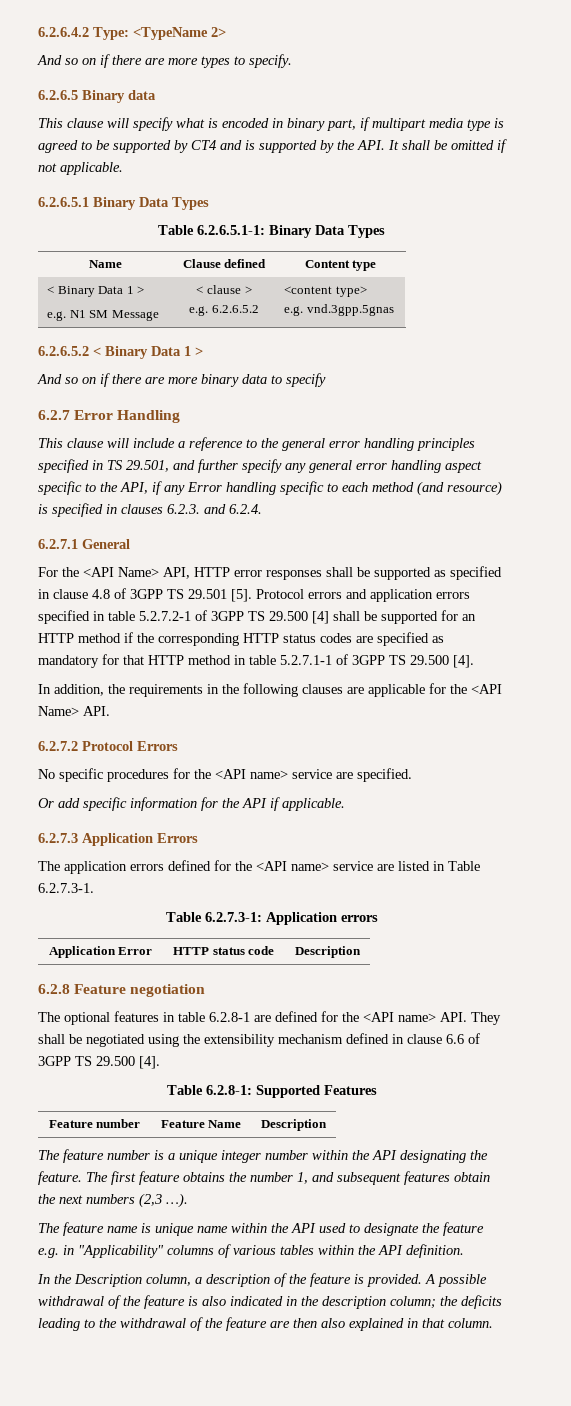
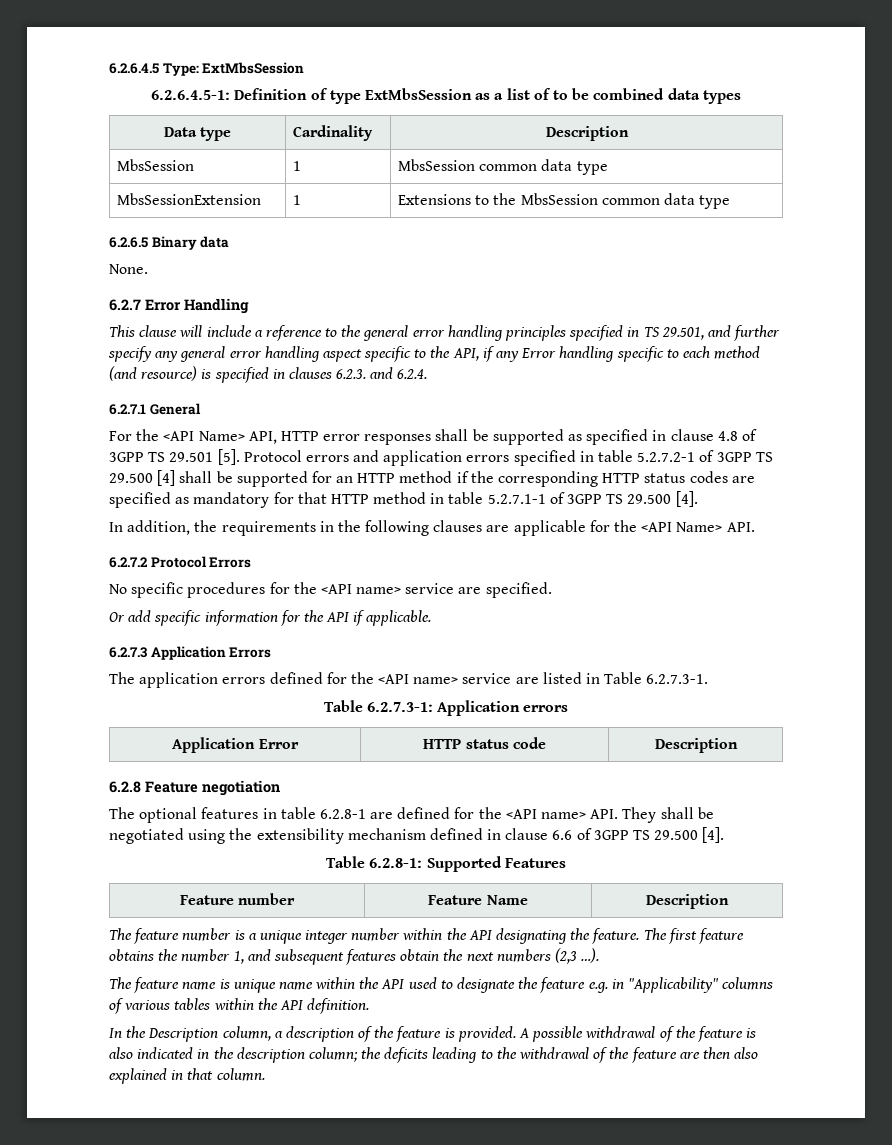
- 6.2.6.4.2 Type: <TypeName 2>
- And so on if there are more types to specify.
+ 6.2.6.4.5 Type: ExtMbsSession
+ 6.2.6.4.5-1: Definition of type ExtMbsSession as a list of to be combined data types
+ Data type | Cardinality | Description
+ MbsSession | 1 | MbsSession common data type
+ MbsSessionExtension | 1 | Extensions to the MbsSession common data type
  6.2.6.5 Binary data
- This clause will specify what is encoded in binary part, if multipart media type is agreed to be supported by CT4 and is supported by the API. It shall be omitted if not applicable.
- 6.2.6.5.1 Binary Data Types
- Table 6.2.6.5.1-1: Binary Data Types
- Name | Clause defined | Content type
- < Binary Data 1 >
- e.g. N1 SM Message | < clause >
- e.g. 6.2.6.5.2 | <content type>
- e.g. vnd.3gpp.5gnas
- 6.2.6.5.2 < Binary Data 1 >
- And so on if there are more binary data to specify
+ None.

